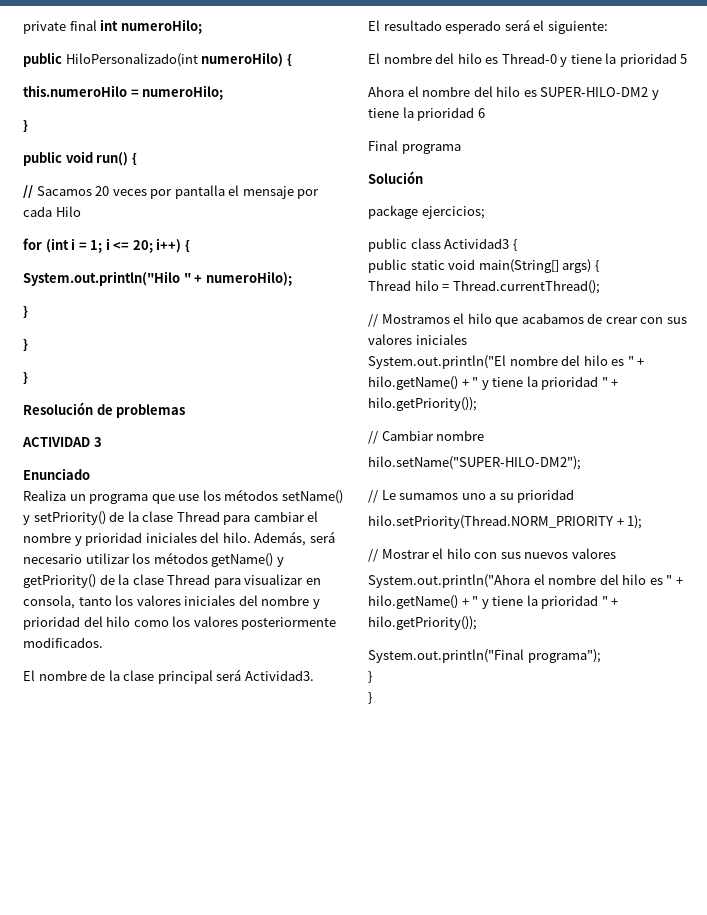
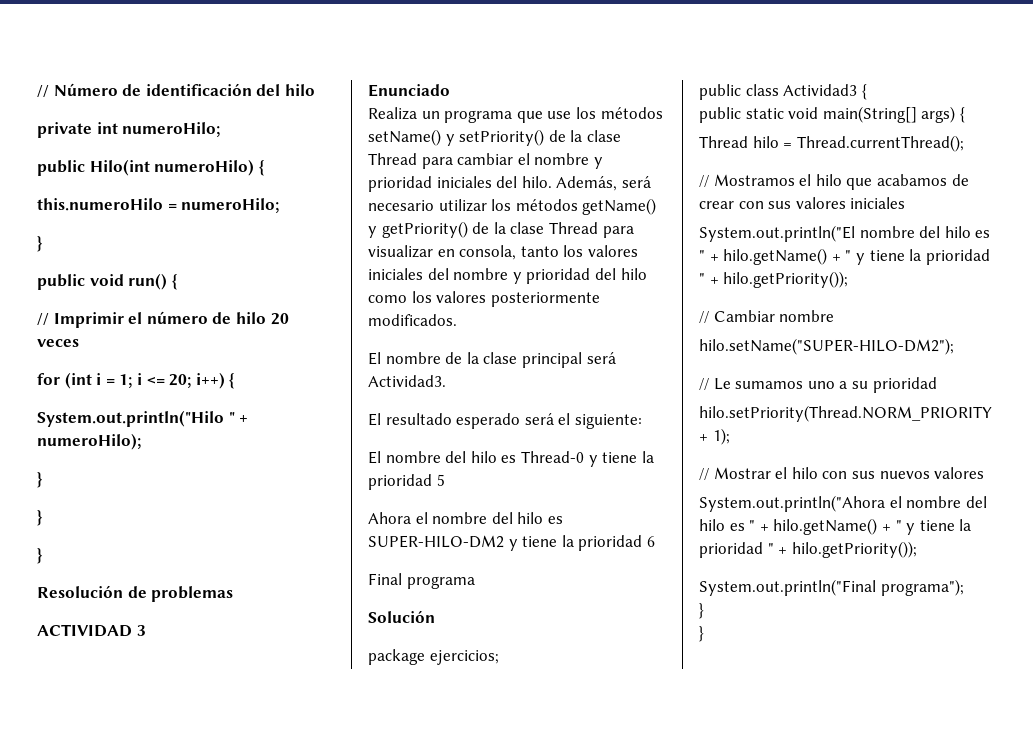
- private final int numeroHilo;
+ // Número de identificación del hilo
+ private int numeroHilo;
- public HiloPersonalizado(int numeroHilo) {
+ public Hilo(int numeroHilo) {
- // Sacamos 20 veces por pantalla el mensaje por cada Hilo
+ // Imprimir el número de hilo 20 veces

